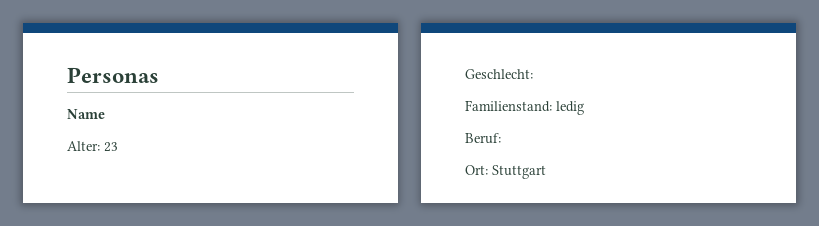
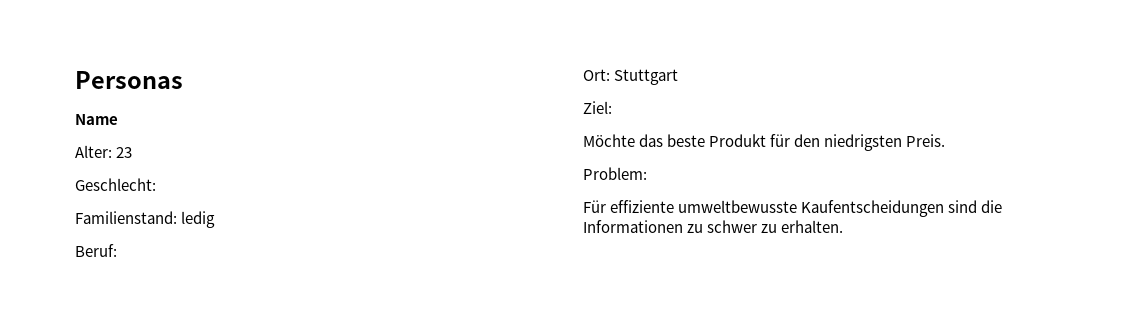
+ Ziel:
+ Möchte das beste Produkt für den niedrigsten Preis.
+ Problem:
+ Für effiziente umweltbewusste Kaufentscheidungen sind die Informationen zu schwer zu erhalten.

